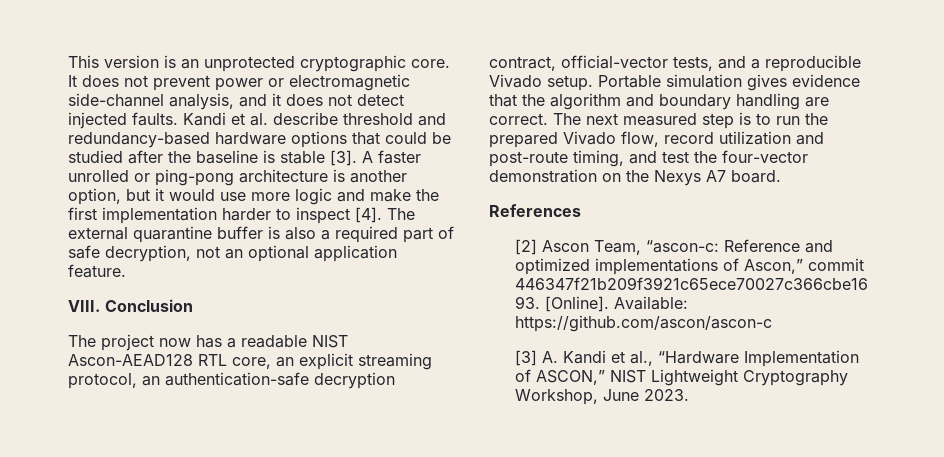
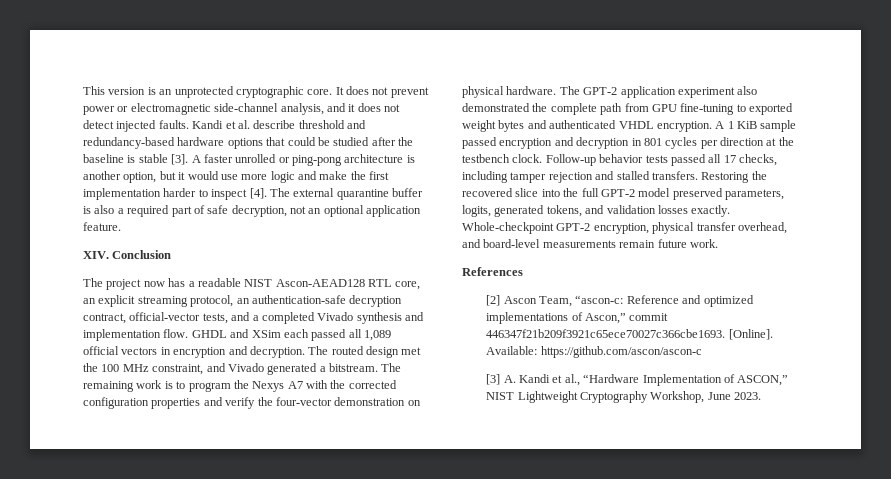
- VIII. Conclusion
+ XIV. Conclusion
- The project now has a readable NIST Ascon-AEAD128 RTL core, an explicit streaming protocol, an authentication-safe decryption contract, official-vector tests, and a reproducible Vivado setup. Portable simulation gives evidence that the algorithm and boundary handling are correct. The next measured step is to run the prepared Vivado flow, record utilization and post-route timing, and test the four-vector demonstration on the Nexys A7 board.
+ The project now has a readable NIST Ascon-AEAD128 RTL core, an explicit streaming protocol, an authentication-safe decryption contract, official-vector tests, and a completed Vivado synthesis and implementation flow. GHDL and XSim each passed all 1,089 official vectors in encryption and decryption. The routed design met the 100 MHz constraint, and Vivado generated a bitstream. The remaining work is to program the Nexys A7 with the corrected configuration properties and verify the four-vector demonstration on physical hardware. The GPT-2 application experiment also demonstrated the complete path from GPU fine-tuning to exported weight bytes and authenticated VHDL encryption. A 1 KiB sample passed encryption and decryption in 801 cycles per direction at the testbench clock. Follow-up behavior tests passed all 17 checks, including tamper rejection and stalled transfers. Restoring the recovered slice into the full GPT-2 model preserved parameters, logits, generated tokens, and validation losses exactly. Whole-checkpoint GPT-2 encryption, physical transfer overhead, and board-level measurements remain future work.

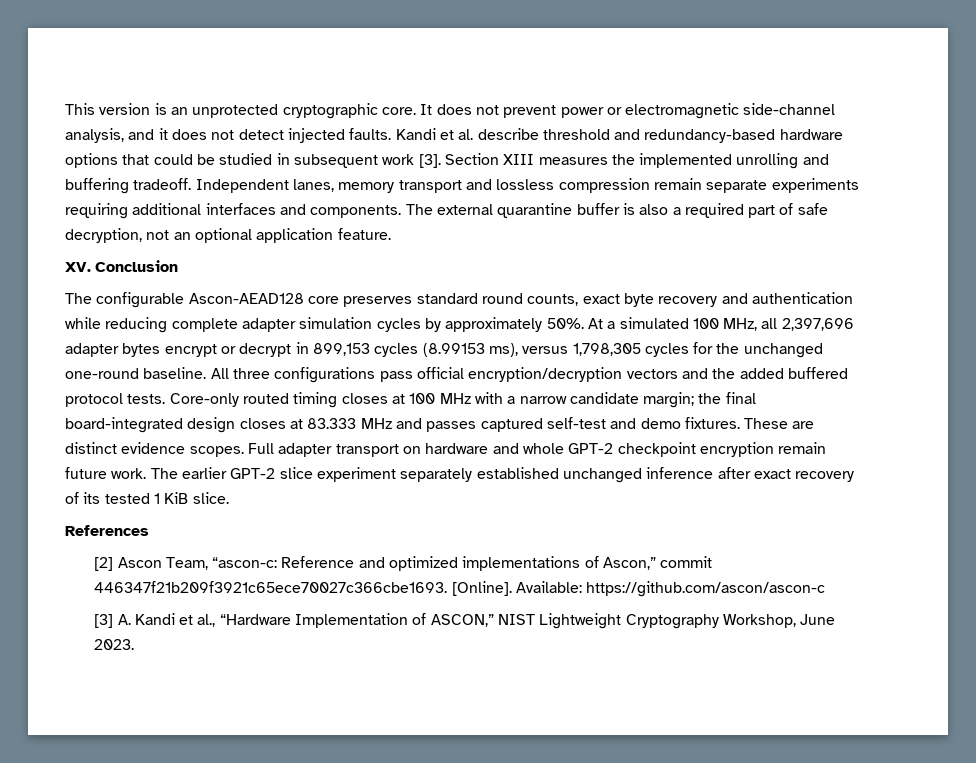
- Kandi et al. describe threshold and redundancy-based hardware options that could be studied after the baseline is stable [3]. A faster unrolled or ping-pong architecture is another option, but it would use more logic and make the first implementation harder to inspect [4].
+ Kandi et al. describe threshold and redundancy-based hardware options that could be studied in subsequent work [3]. Section XIII measures the implemented unrolling and buffering tradeoff. Independent lanes, memory transport and lossless compression remain separate experiments requiring additional interfaces and components.
- XIV. Conclusion
+ XV. Conclusion
- The project now has a readable NIST Ascon-AEAD128 RTL core, an explicit streaming protocol, an authentication-safe decryption contract, official-vector tests, and a completed Vivado synthesis and implementation flow. GHDL and XSim each passed all 1,089 official vectors in encryption and decryption. The routed design met the 100 MHz constraint, and Vivado generated a bitstream. The remaining work is to program the Nexys A7 with the corrected configuration properties and verify the four-vector demonstration on physical hardware. The GPT-2 application experiment also demonstrated the complete path from GPU fine-tuning to exported weight bytes and authenticated VHDL encryption. A 1 KiB sample passed encryption and decryption in 801 cycles per direction at the testbench clock. Follow-up behavior tests passed all 17 checks, including tamper rejection and stalled transfers. Restoring the recovered slice into the full GPT-2 model preserved parameters, logits, generated tokens, and validation losses exactly. Whole-checkpoint GPT-2 encryption, physical transfer overhead, and board-level measurements remain future work.
+ The configurable Ascon-AEAD128 core preserves standard round counts, exact byte recovery and authentication while reducing complete adapter simulation cycles by approximately 50%. At a simulated 100 MHz, all 2,397,696 adapter bytes encrypt or decrypt in 899,153 cycles (8.99153 ms), versus 1,798,305 cycles for the unchanged one-round baseline. All three configurations pass official encryption/decryption vectors and the added buffered protocol tests. Core-only routed timing closes at 100 MHz with a narrow candidate margin; the final board-integrated design closes at 83.333 MHz and passes captured self-test and demo fixtures. These are distinct evidence scopes. Full adapter transport on hardware and whole GPT-2 checkpoint encryption remain future work. The earlier GPT-2 slice experiment separately established unchanged inference after exact recovery of its tested 1 KiB slice.

